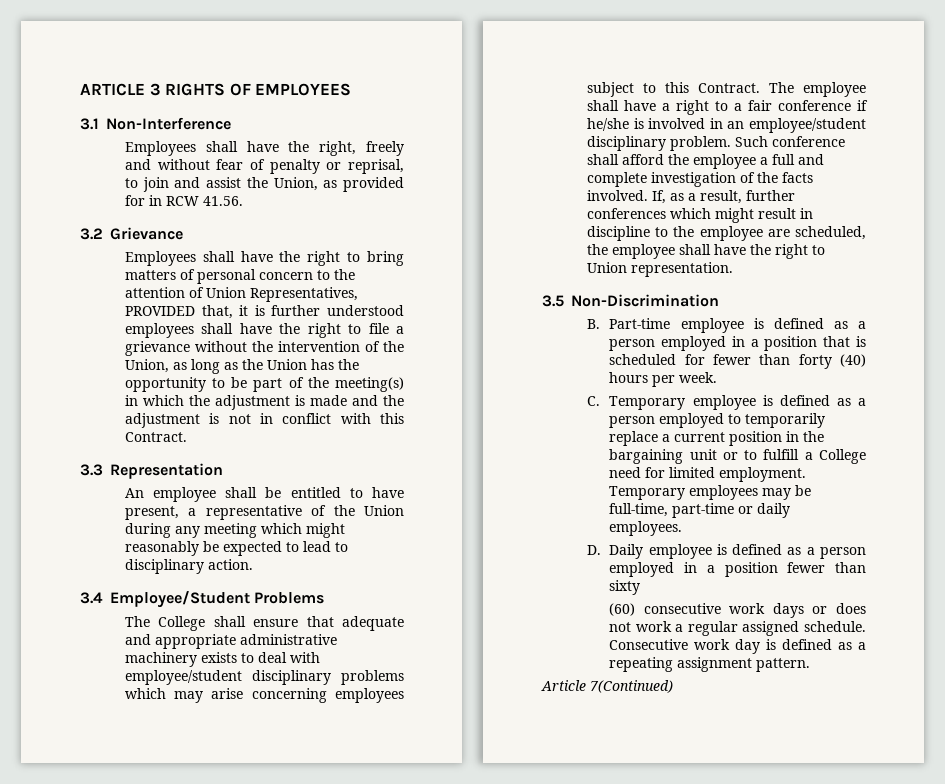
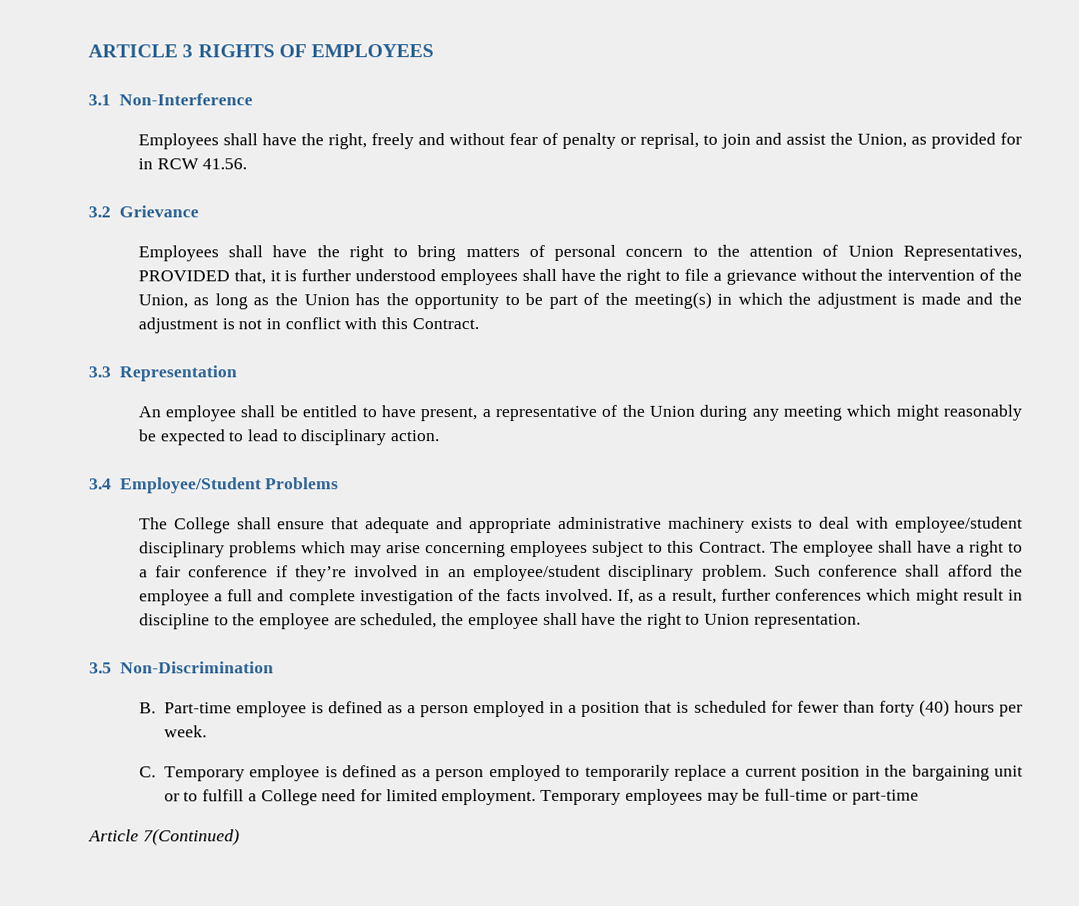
- The employee shall have a right to a fair conference if he/she is involved in an employee/student disciplinary problem.
+ The employee shall have a right to a fair conference if they’re involved in an employee/student disciplinary problem.
- Temporary employees may be full-time, part-time or daily employees.
- D. Daily employee is defined as a person employed in a position fewer than sixty
- (60) consecutive work days or does not work a regular assigned schedule. Consecutive work day is defined as a repeating assignment pattern.
+ Temporary employees may be full-time or part-time

